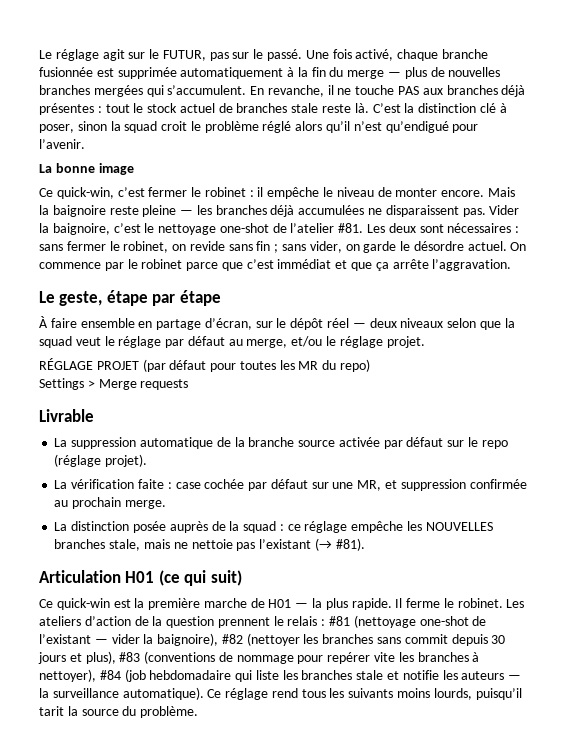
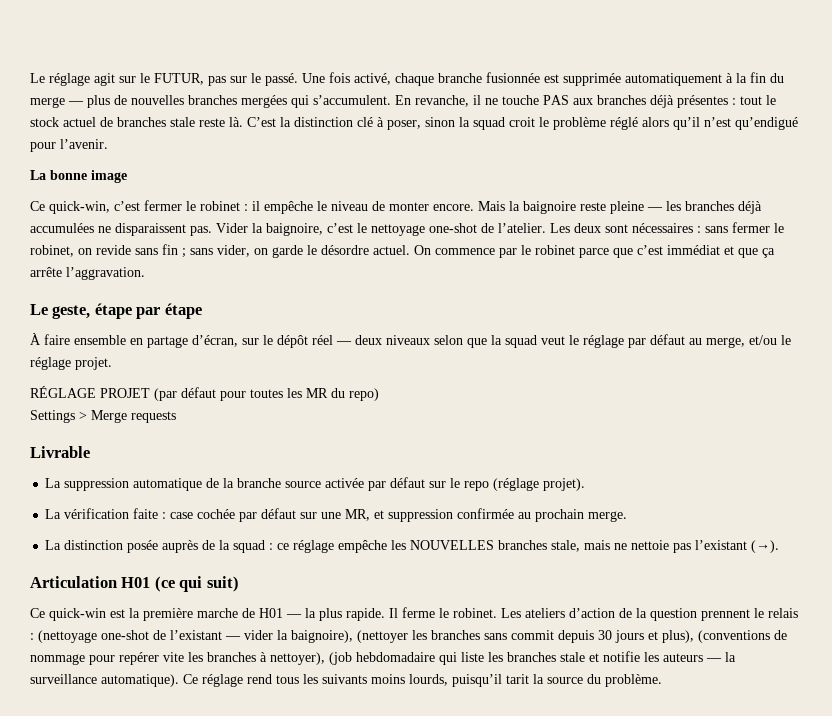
- Vider la baignoire, c’est le nettoyage one-shot de l’atelier #81.
+ Vider la baignoire, c’est le nettoyage one-shot de l’atelier.
- La distinction posée auprès de la squad : ce réglage empêche les NOUVELLES branches stale, mais ne nettoie pas l’existant (→ #81).
+ La distinction posée auprès de la squad : ce réglage empêche les NOUVELLES branches stale, mais ne nettoie pas l’existant (→).
- Les ateliers d’action de la question prennent le relais : #81 (nettoyage one-shot de l’existant — vider la baignoire), #82 (nettoyer les branches sans commit depuis 30 jours et plus), #83 (conventions de nommage pour repérer vite les branches à nettoyer), #84 (job hebdomadaire qui liste les branches stale et notifie les auteurs — la surveillance automatique).
+ Les ateliers d’action de la question prennent le relais : (nettoyage one-shot de l’existant — vider la baignoire), (nettoyer les branches sans commit depuis 30 jours et plus), (conventions de nommage pour repérer vite les branches à nettoyer), (job hebdomadaire qui liste les branches stale et notifie les auteurs — la surveillance automatique).

